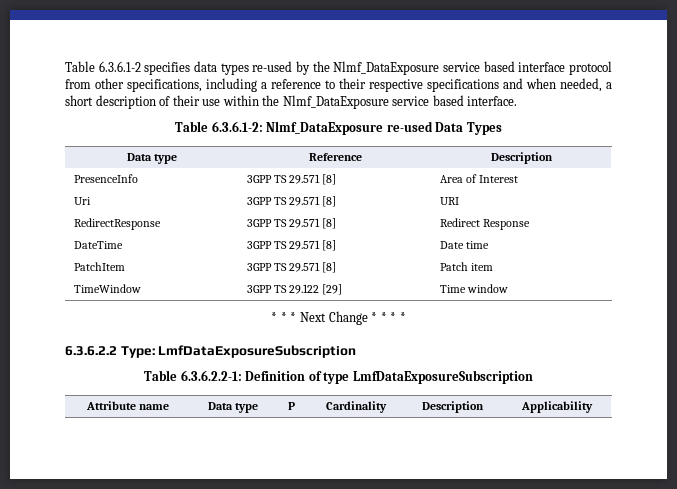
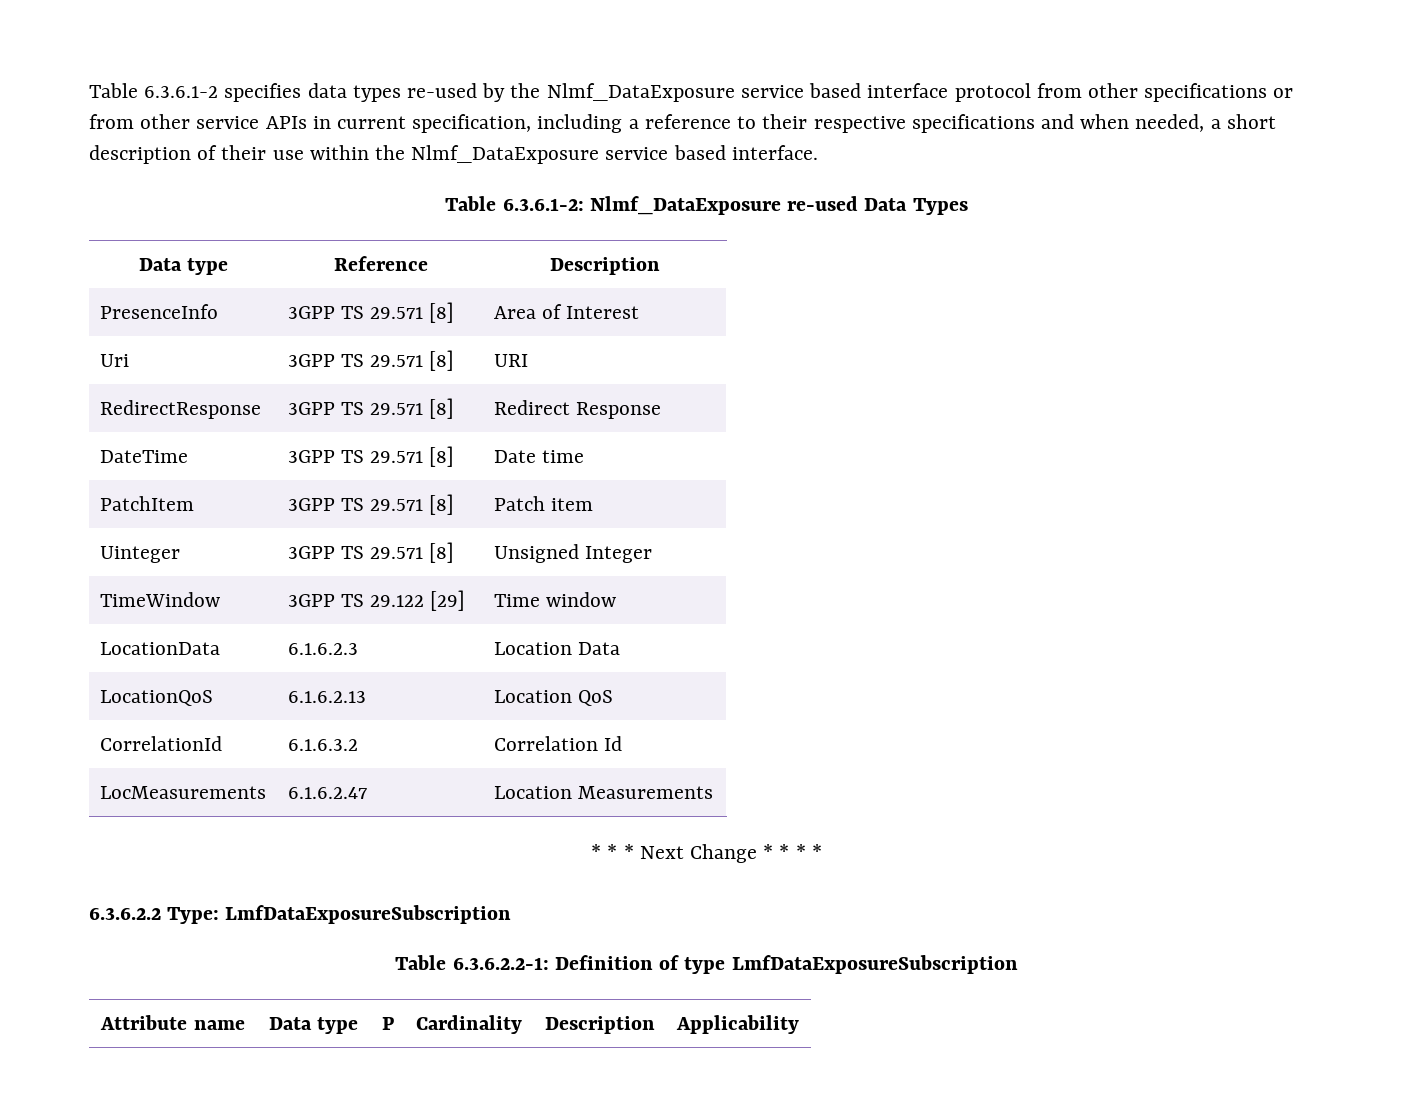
- Table 6.3.6.1-2 specifies data types re-used by the Nlmf_DataExposure service based interface protocol from other specifications, including a reference to their respective specifications and when needed, a short description of their use within the Nlmf_DataExposure service based interface.
+ Table 6.3.6.1-2 specifies data types re-used by the Nlmf_DataExposure service based interface protocol from other specifications or from other service APIs in current specification, including a reference to their respective specifications and when needed, a short description of their use within the Nlmf_DataExposure service based interface.
+ Uinteger | 3GPP TS 29.571 [8] | Unsigned Integer
+ LocationData | 6.1.6.2.3 | Location Data
+ LocationQoS | 6.1.6.2.13 | Location QoS
+ CorrelationId | 6.1.6.3.2 | Correlation Id
+ LocMeasurements | 6.1.6.2.47 | Location Measurements

